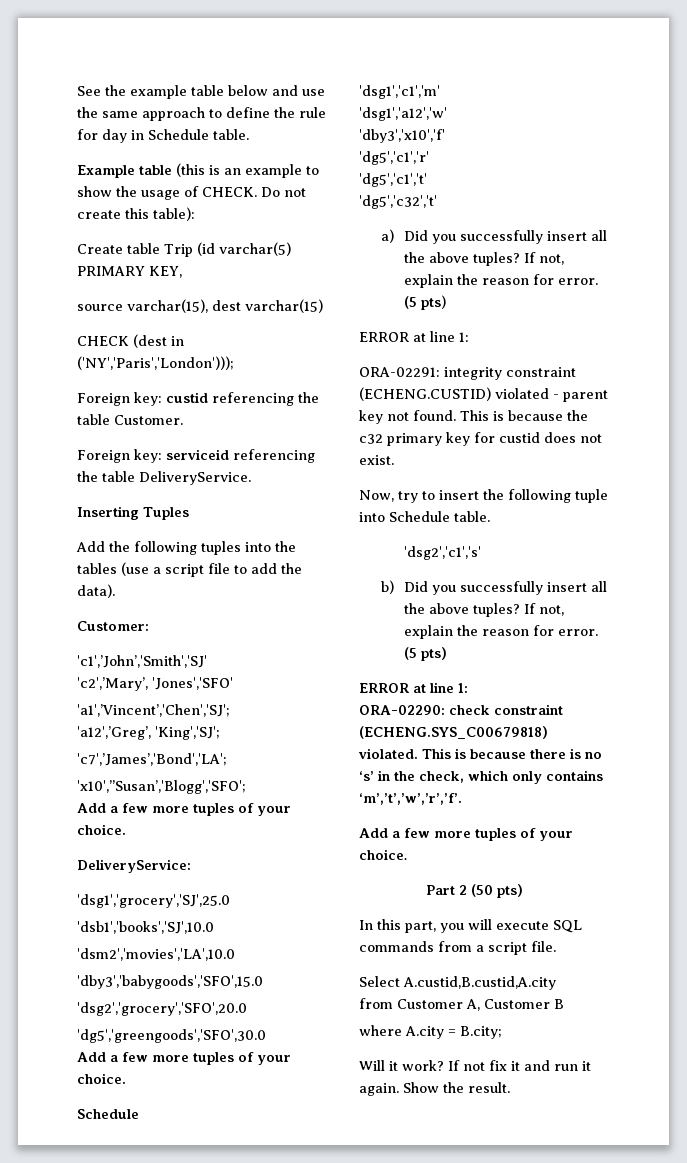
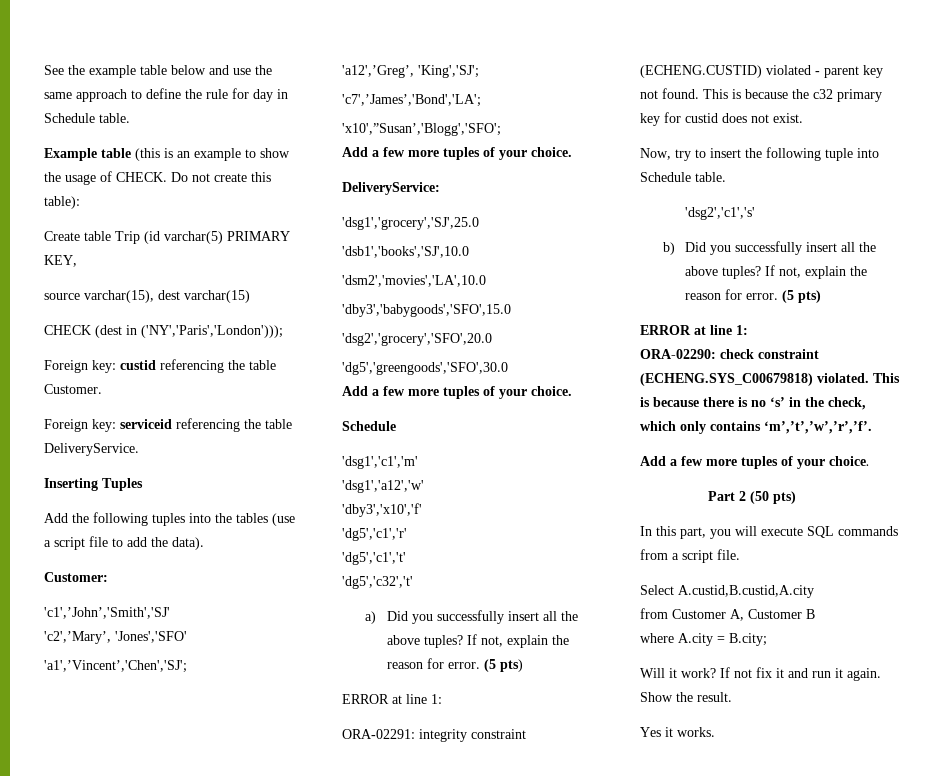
+ Yes it works.

